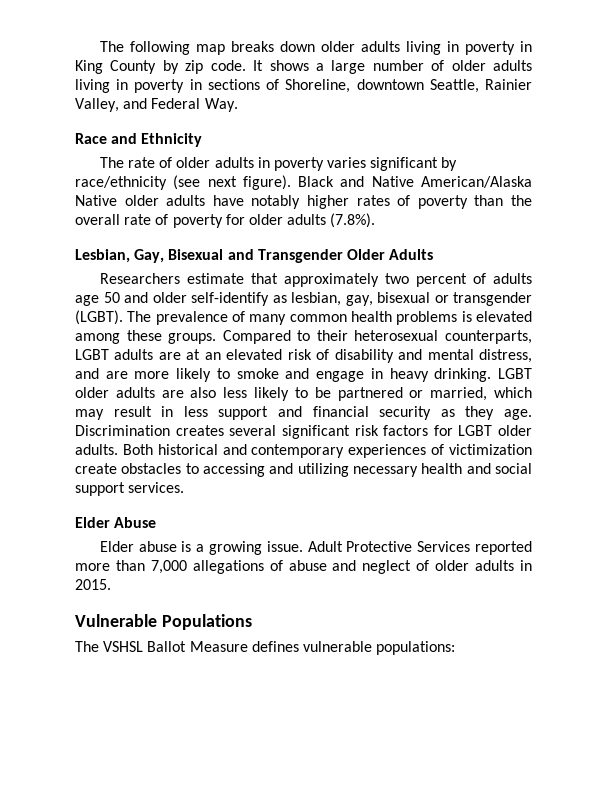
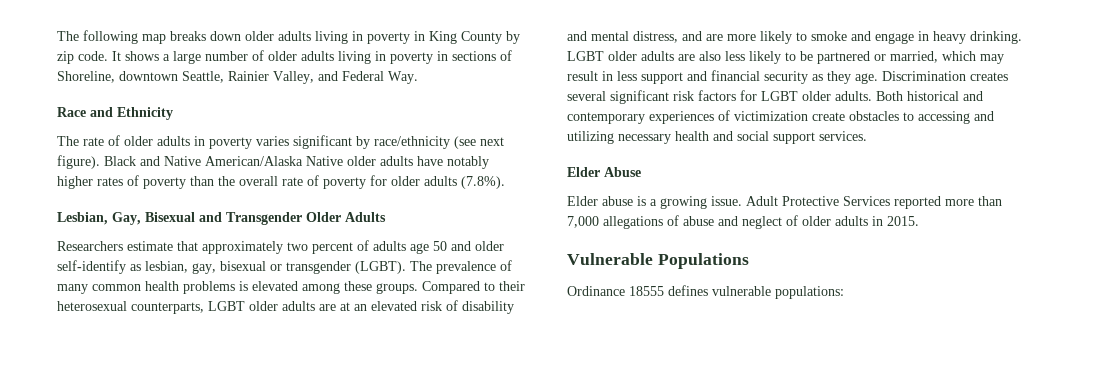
- Compared to their heterosexual counterparts, LGBT adults are at an elevated risk of disability and mental distress, and are more likely to smoke and engage in heavy drinking.
+ Compared to their heterosexual counterparts, LGBT older adults are at an elevated risk of disability and mental distress, and are more likely to smoke and engage in heavy drinking.
- The VSHSL Ballot Measure defines vulnerable populations:
+ Ordinance 18555 defines vulnerable populations:

